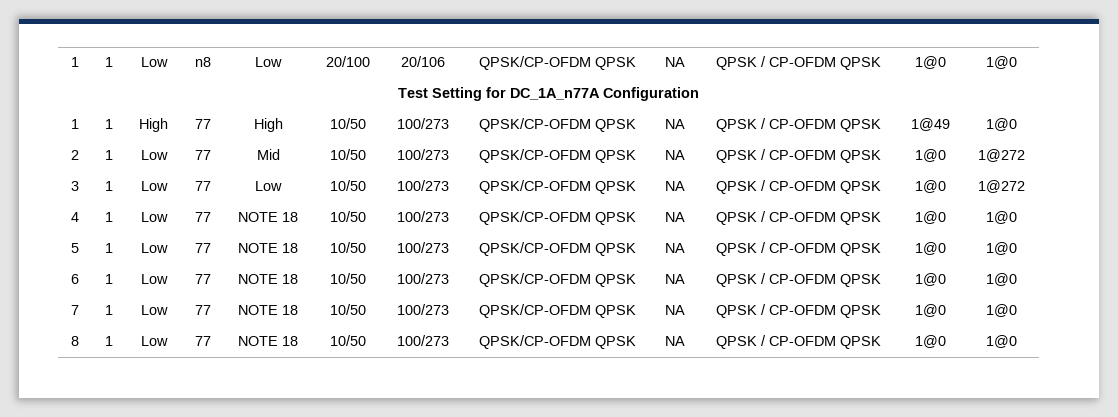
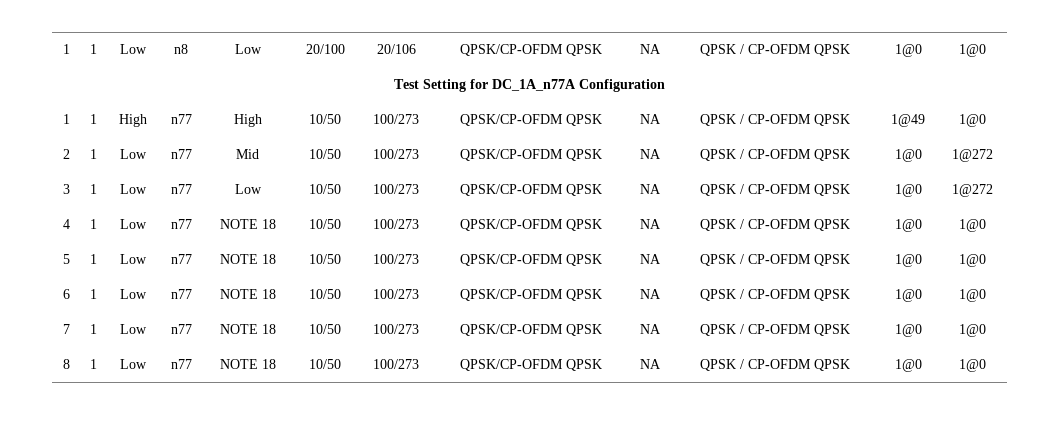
- 1 | 1 | High | 77 | High | 10/50 | 100/273 | QPSK/CP-OFDM QPSK | NA | QPSK / CP-OFDM QPSK | 1@49 | 1@0
+ 1 | 1 | High | n77 | High | 10/50 | 100/273 | QPSK/CP-OFDM QPSK | NA | QPSK / CP-OFDM QPSK | 1@49 | 1@0
- 2 | 1 | Low | 77 | Mid | 10/50 | 100/273 | QPSK/CP-OFDM QPSK | NA | QPSK / CP-OFDM QPSK | 1@0 | 1@272
+ 2 | 1 | Low | n77 | Mid | 10/50 | 100/273 | QPSK/CP-OFDM QPSK | NA | QPSK / CP-OFDM QPSK | 1@0 | 1@272
- 3 | 1 | Low | 77 | Low | 10/50 | 100/273 | QPSK/CP-OFDM QPSK | NA | QPSK / CP-OFDM QPSK | 1@0 | 1@272
+ 3 | 1 | Low | n77 | Low | 10/50 | 100/273 | QPSK/CP-OFDM QPSK | NA | QPSK / CP-OFDM QPSK | 1@0 | 1@272
- 4 | 1 | Low | 77 | NOTE 18 | 10/50 | 100/273 | QPSK/CP-OFDM QPSK | NA | QPSK / CP-OFDM QPSK | 1@0 | 1@0
+ 4 | 1 | Low | n77 | NOTE 18 | 10/50 | 100/273 | QPSK/CP-OFDM QPSK | NA | QPSK / CP-OFDM QPSK | 1@0 | 1@0
- 5 | 1 | Low | 77 | NOTE 18 | 10/50 | 100/273 | QPSK/CP-OFDM QPSK | NA | QPSK / CP-OFDM QPSK | 1@0 | 1@0
+ 5 | 1 | Low | n77 | NOTE 18 | 10/50 | 100/273 | QPSK/CP-OFDM QPSK | NA | QPSK / CP-OFDM QPSK | 1@0 | 1@0
- 6 | 1 | Low | 77 | NOTE 18 | 10/50 | 100/273 | QPSK/CP-OFDM QPSK | NA | QPSK / CP-OFDM QPSK | 1@0 | 1@0
+ 6 | 1 | Low | n77 | NOTE 18 | 10/50 | 100/273 | QPSK/CP-OFDM QPSK | NA | QPSK / CP-OFDM QPSK | 1@0 | 1@0
- 7 | 1 | Low | 77 | NOTE 18 | 10/50 | 100/273 | QPSK/CP-OFDM QPSK | NA | QPSK / CP-OFDM QPSK | 1@0 | 1@0
+ 7 | 1 | Low | n77 | NOTE 18 | 10/50 | 100/273 | QPSK/CP-OFDM QPSK | NA | QPSK / CP-OFDM QPSK | 1@0 | 1@0
- 8 | 1 | Low | 77 | NOTE 18 | 10/50 | 100/273 | QPSK/CP-OFDM QPSK | NA | QPSK / CP-OFDM QPSK | 1@0 | 1@0
+ 8 | 1 | Low | n77 | NOTE 18 | 10/50 | 100/273 | QPSK/CP-OFDM QPSK | NA | QPSK / CP-OFDM QPSK | 1@0 | 1@0

